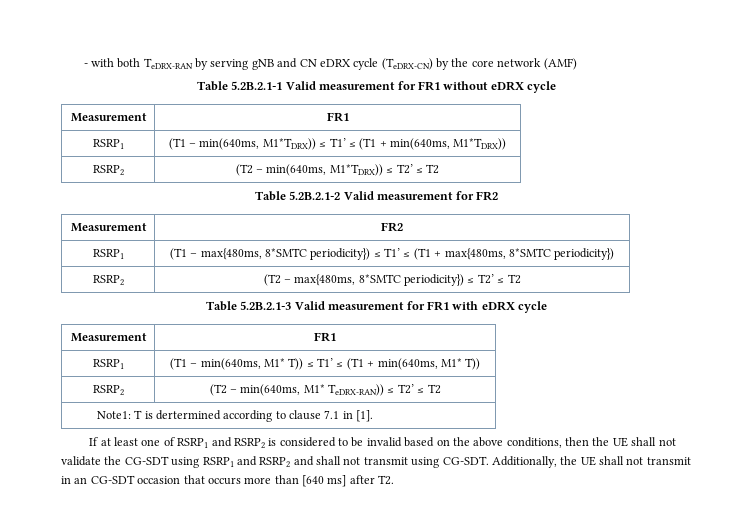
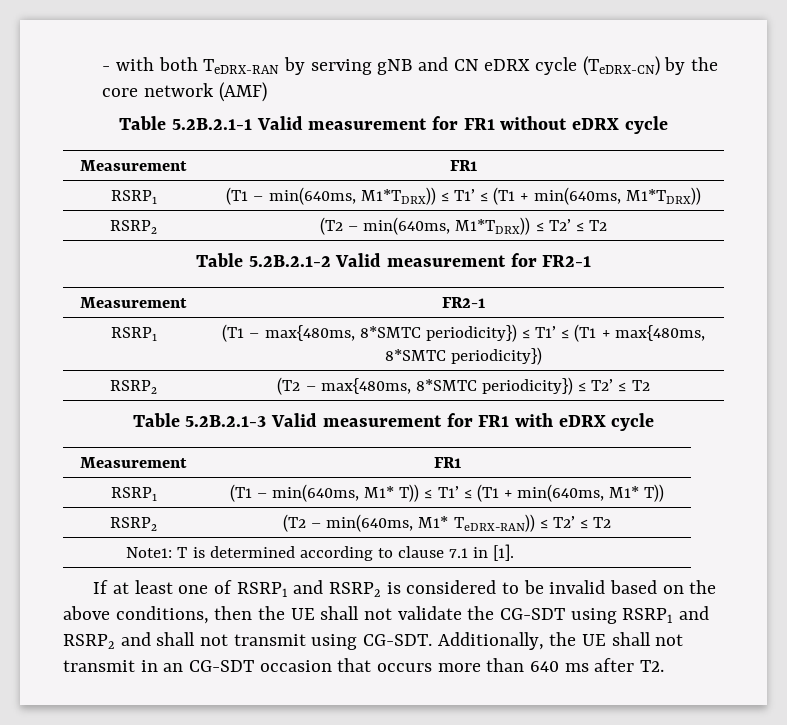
- Table 5.2B.2.1-2 Valid measurement for FR2
- Measurement | FR2
+ Table 5.2B.2.1-2 Valid measurement for FR2-1
+ Measurement | FR2-1
- Note1: T is dertermined according to clause 7.1 in [1].
+ Note1: T is determined according to clause 7.1 in [1].
- Additionally, the UE shall not transmit in an CG-SDT occasion that occurs more than [640 ms] after T2.
+ Additionally, the UE shall not transmit in an CG-SDT occasion that occurs more than 640 ms after T2.

